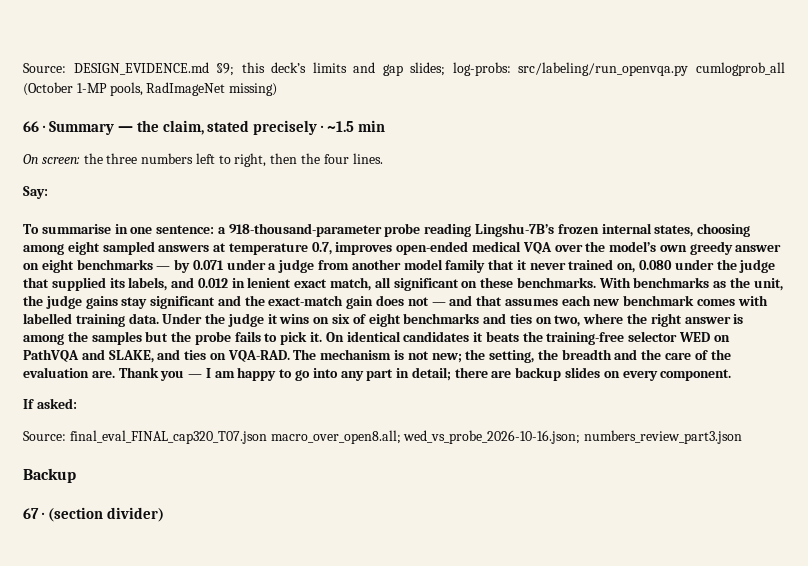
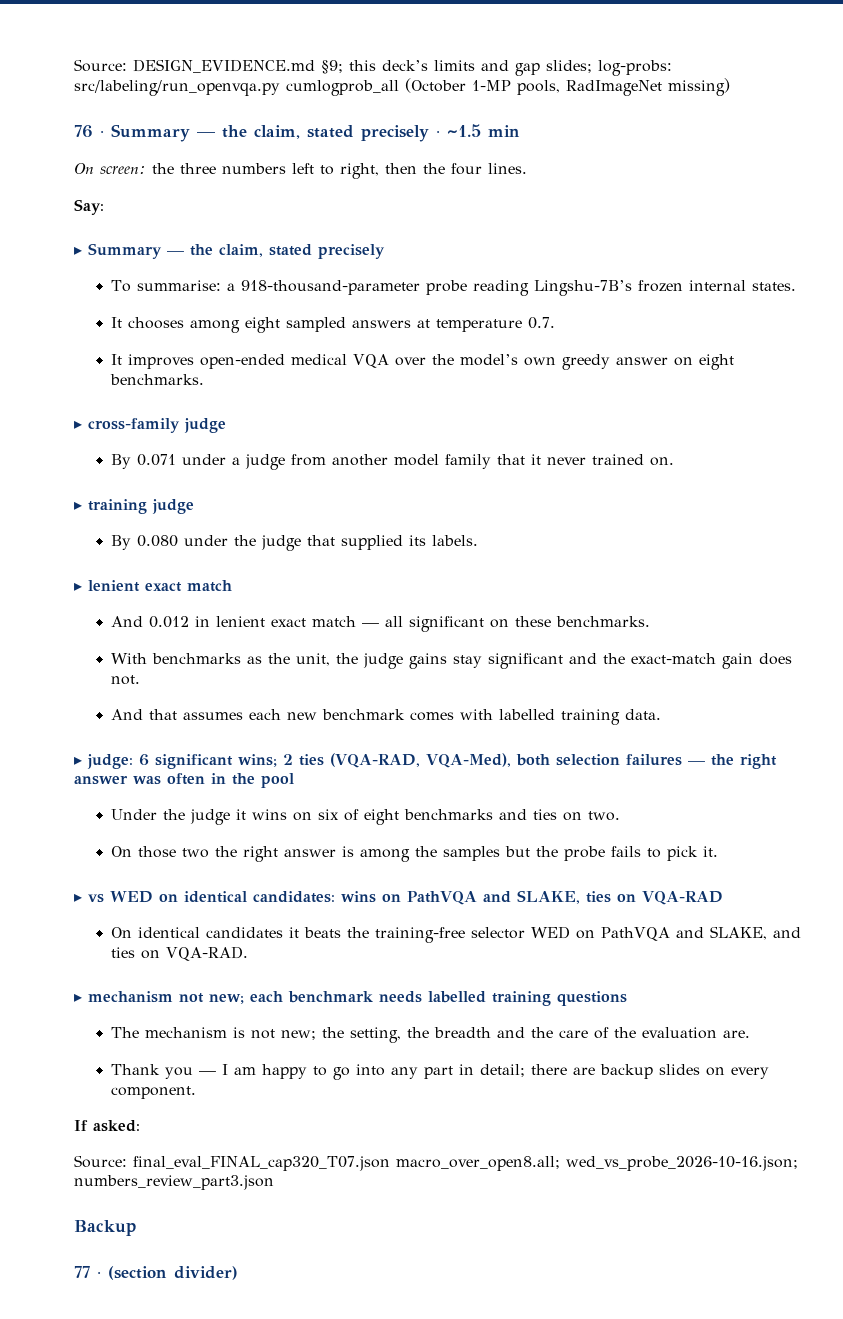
- 66 · Summary — the claim, stated precisely · ~1.5 min
+ 76 · Summary — the claim, stated precisely · ~1.5 min
- To summarise in one sentence:
+ ▸ Summary — the claim, stated precisely
+ To summarise:
- a 918-thousand-parameter probe reading Lingshu-7B’s frozen internal states, choosing among eight sampled answers at temperature 0.7, improves open-ended medical VQA over the model’s own greedy answer on eight benchmarks — by 0.071 under a judge from another model family that it never trained on, 0.080 under the judge that supplied its labels, and 0.012 in lenient exact match, all significant on these benchmarks. With benchmarks as the unit, the judge gains stay significant and the exact-match gain does not — and that assumes each new benchmark comes with labelled training data. Under the judge it wins on six of eight benchmarks and ties on two, where the right answer is among the samples but the probe fails to pick it. On identical candidates it beats the training-free selector WED on PathVQA and SLAKE, and ties on VQA-RAD. The mechanism is not new;
+ a 918-thousand-parameter probe reading Lingshu-7B’s frozen internal states.
+ It chooses among eight sampled answers at temperature 0.7.
+ It improves open-ended medical VQA over the model’s own greedy answer on eight benchmarks.
+ ▸ cross-family judge
+ By 0.071 under a judge from another model family that it never trained on.
+ ▸ training judge
+ By 0.080 under the judge that supplied its labels.
+ ▸ lenient exact match
+ And 0.012 in lenient exact match — all significant on these benchmarks.
+ With benchmarks as the unit, the judge gains stay significant and the exact-match gain does not.
+ And that assumes each new benchmark comes with labelled training data.
+ ▸ judge: 6 significant wins; 2 ties (VQA-RAD, VQA-Med), both selection failures — the right answer was often in the pool
+ Under the judge it wins on six of eight benchmarks and ties on two.
+ On those two the right answer is among the samples but the probe fails to pick it.
+ ▸ vs WED on identical candidates: wins on PathVQA and SLAKE, ties on VQA-RAD
+ On identical candidates it beats the training-free selector WED on PathVQA and SLAKE, and ties on VQA-RAD.
+ ▸ mechanism not new; each benchmark needs labelled training questions
+ The mechanism is not new;
- the setting, the breadth and the care of the evaluation are. Thank you — I am happy to go into any part in detail;
+ the setting, the breadth and the care of the evaluation are.
+ Thank you — I am happy to go into any part in detail;
- 67 · (section divider)
+ 77 · (section divider)

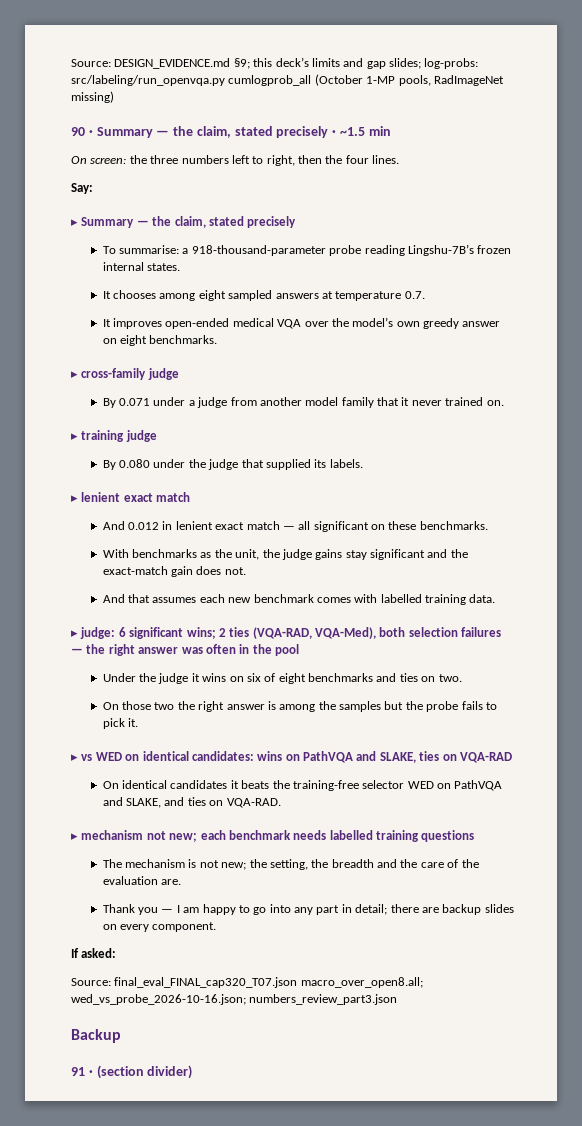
- 76 · Summary — the claim, stated precisely · ~1.5 min
+ 90 · Summary — the claim, stated precisely · ~1.5 min
- 77 · (section divider)
+ 91 · (section divider)

